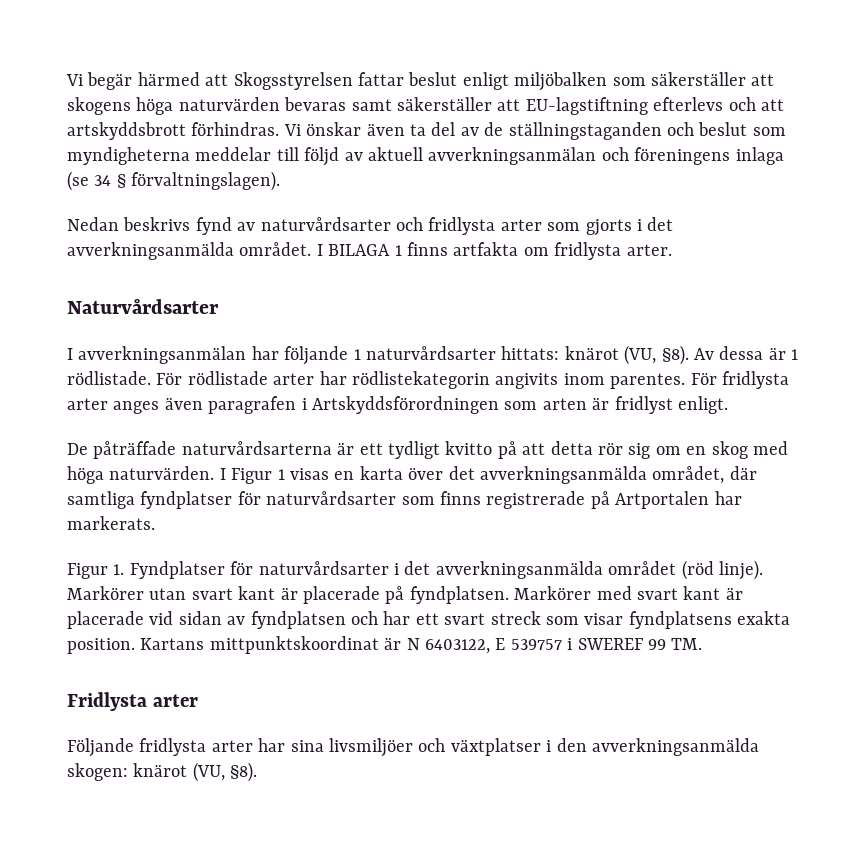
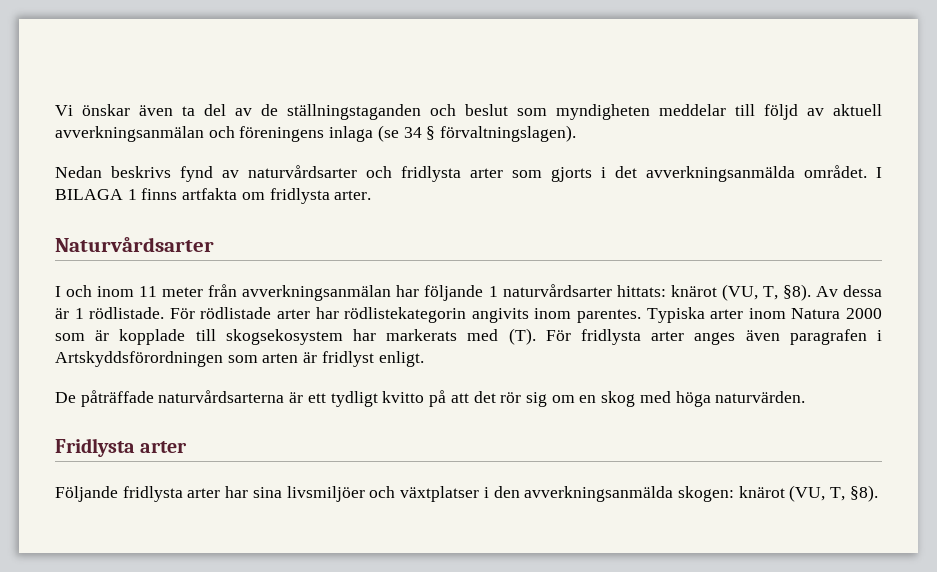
- Vi begär härmed att Skogsstyrelsen fattar beslut enligt miljöbalken som säkerställer att skogens höga naturvärden bevaras samt säkerställer att EU-lagstiftning efterlevs och att artskyddsbrott förhindras. Vi önskar även ta del av de ställningstaganden och beslut som myndigheterna meddelar till följd av aktuell avverkningsanmälan och föreningens inlaga (se 34 § förvaltningslagen).
+ Vi önskar även ta del av de ställningstaganden och beslut som myndigheten meddelar till följd av aktuell avverkningsanmälan och föreningens inlaga (se 34 § förvaltningslagen).
- I avverkningsanmälan har följande 1 naturvårdsarter hittats: knärot (VU, §8).
+ I och inom 11 meter från avverkningsanmälan har följande 1 naturvårdsarter hittats: knärot (VU, T, §8).
- För fridlysta arter anges även paragrafen i Artskyddsförordningen som arten är fridlyst enligt.
+ Typiska arter inom Natura 2000 som är kopplade till skogsekosystem har markerats med (T). För fridlysta arter anges även paragrafen i Artskyddsförordningen som arten är fridlyst enligt.
- De påträffade naturvårdsarterna är ett tydligt kvitto på att detta rör sig om en skog med höga naturvärden. I Figur 1 visas en karta över det avverkningsanmälda området, där samtliga fyndplatser för naturvårdsarter som finns registrerade på Artportalen har markerats.
- Figur 1. Fyndplatser för naturvårdsarter i det avverkningsanmälda området (röd linje). Markörer utan svart kant är placerade på fyndplatsen. Markörer med svart kant är placerade vid sidan av fyndplatsen och har ett svart streck som visar fyndplatsens exakta position. Kartans mittpunktskoordinat är N 6403122, E 539757 i SWEREF 99 TM.
+ De påträffade naturvårdsarterna är ett tydligt kvitto på att det rör sig om en skog med höga naturvärden.
- Följande fridlysta arter har sina livsmiljöer och växtplatser i den avverkningsanmälda skogen: knärot (VU, §8).
+ Följande fridlysta arter har sina livsmiljöer och växtplatser i den avverkningsanmälda skogen: knärot (VU, T, §8).

